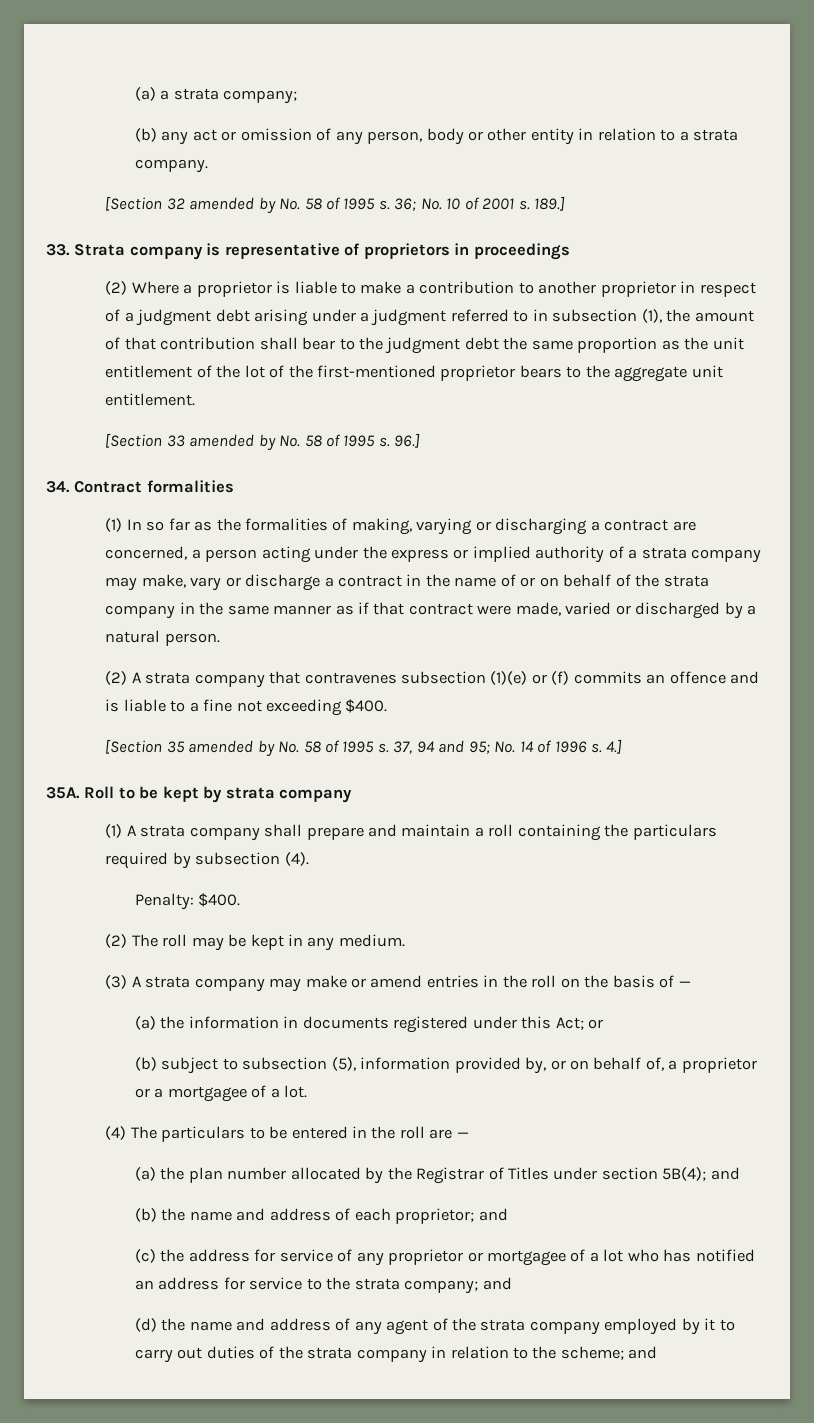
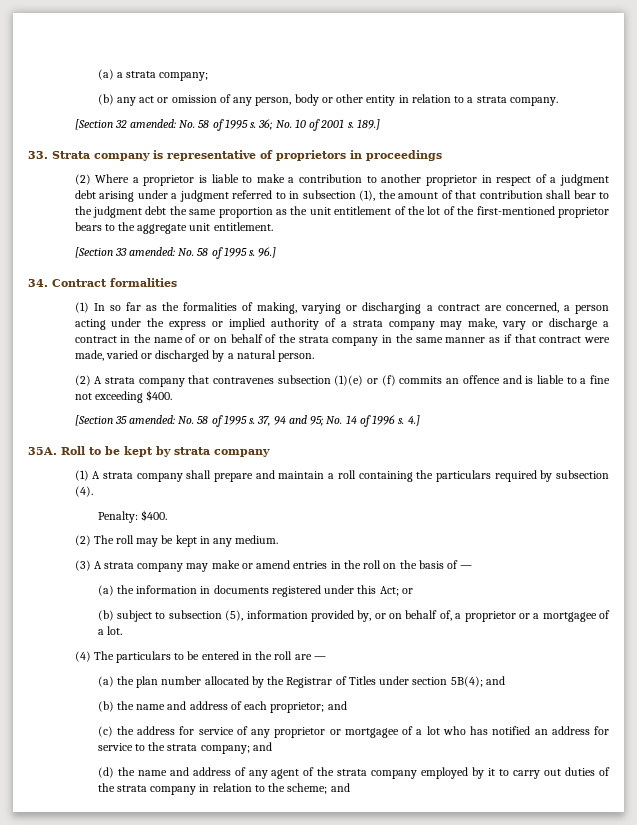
- [Section 32 amended by No. 58 of 1995 s.
+ [Section 32 amended: No. 58 of 1995 s.
- [Section 33 amended by No. 58 of 1995 s.
+ [Section 33 amended: No. 58 of 1995 s.
- [Section 35 amended by No. 58 of 1995 s.
+ [Section 35 amended: No. 58 of 1995 s.

